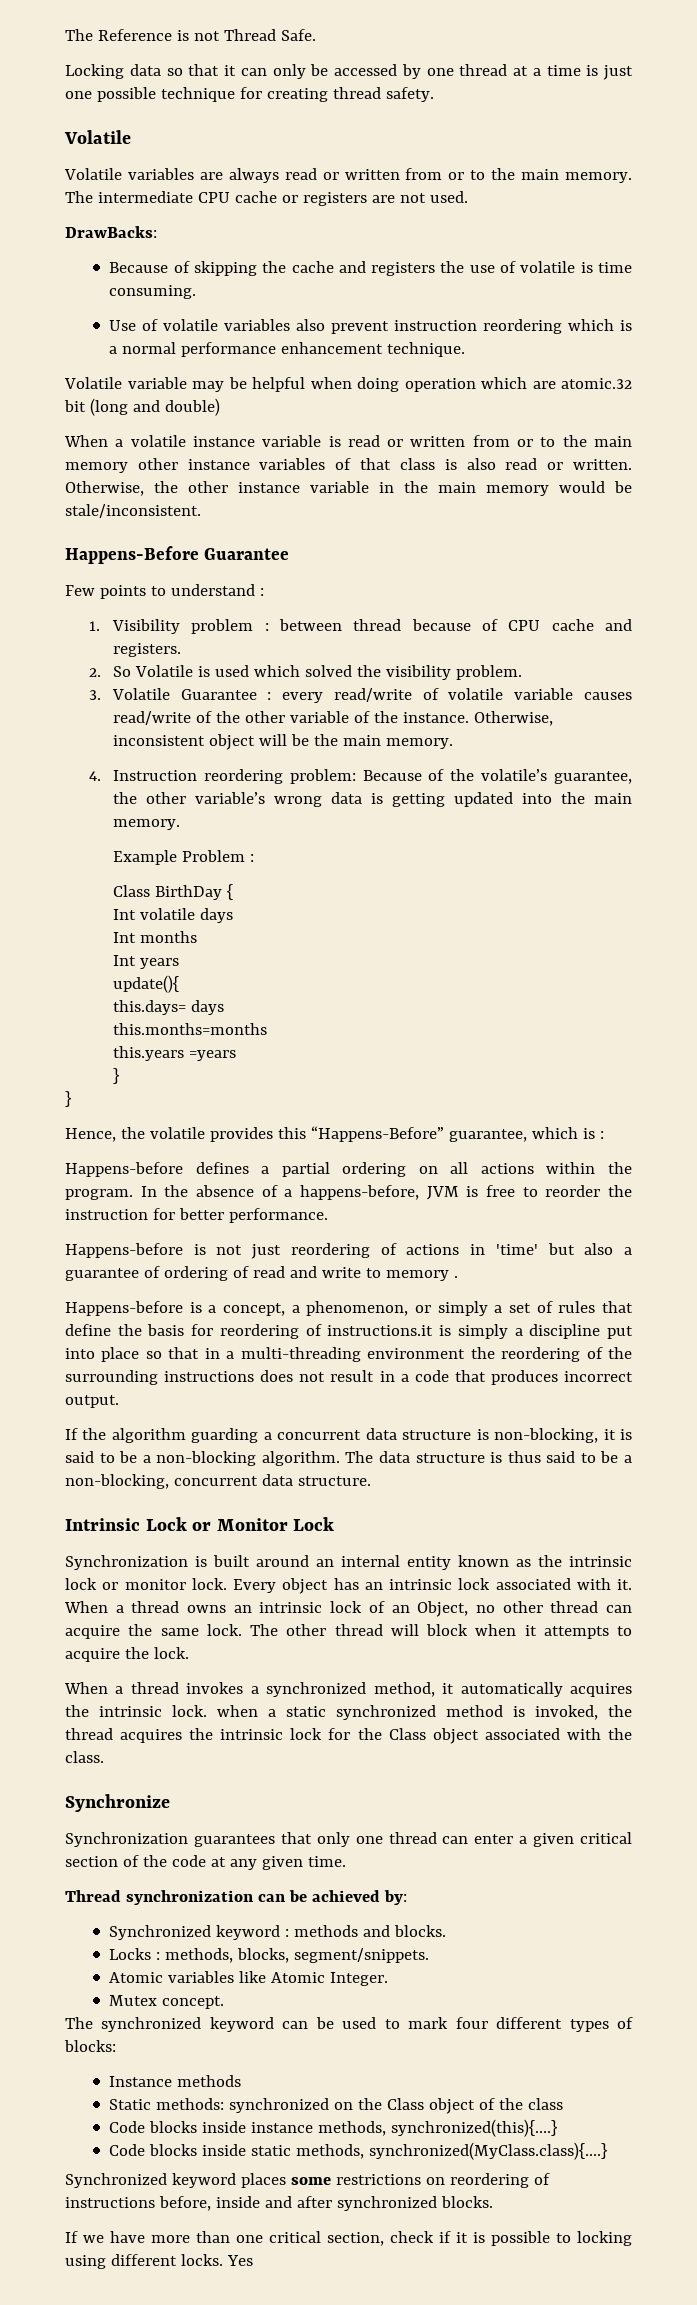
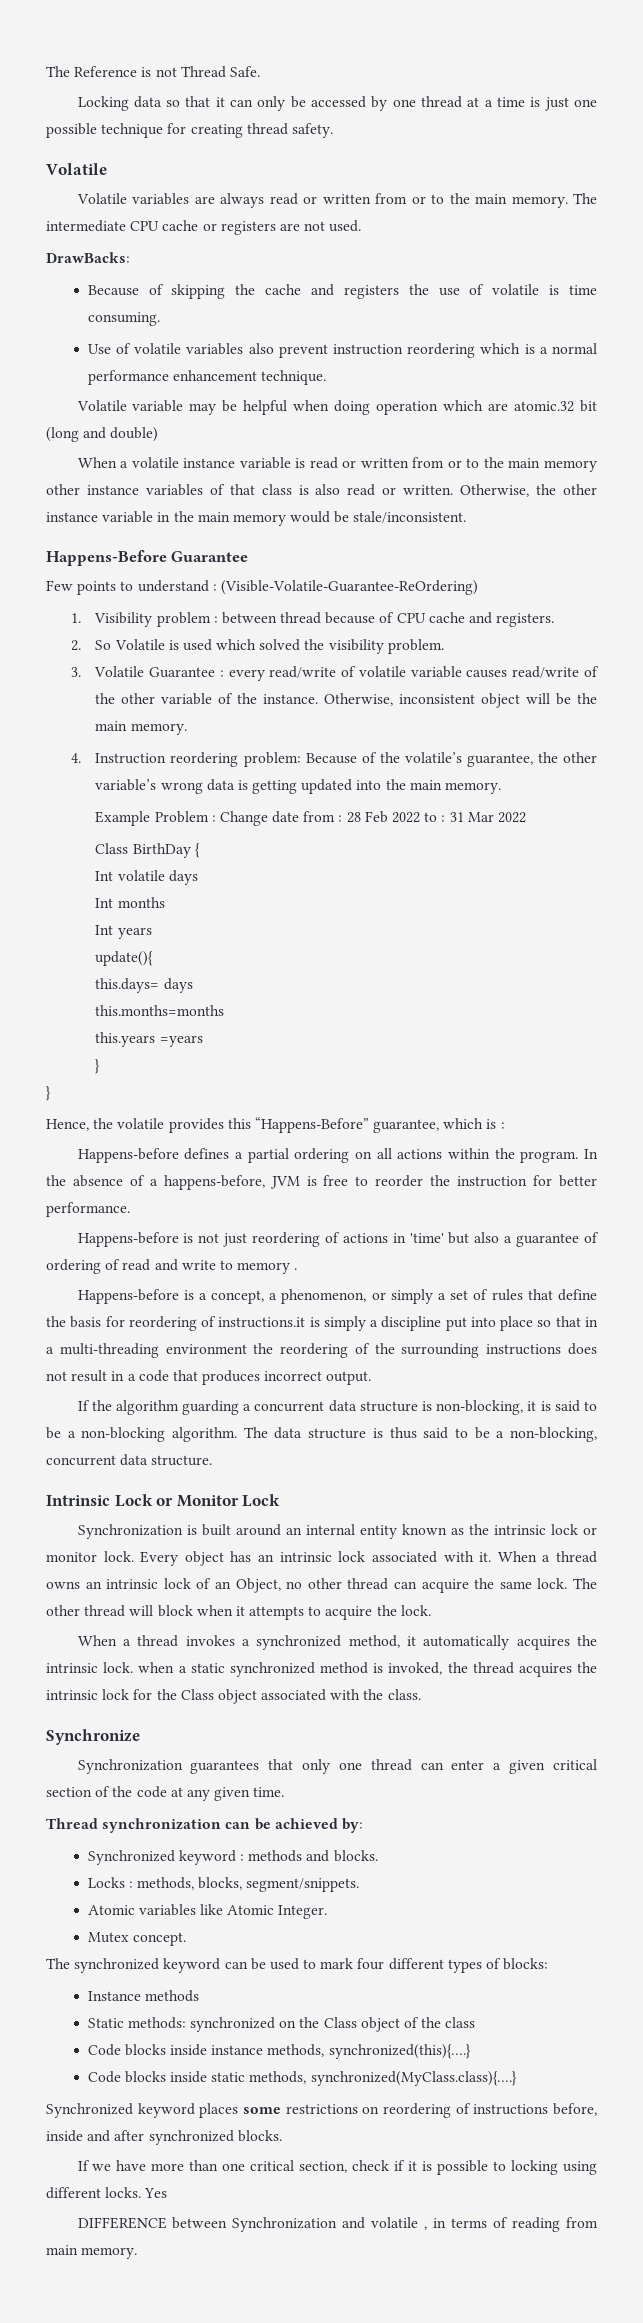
- Few points to understand :
+ Few points to understand : (Visible-Volatile-Guarantee-ReOrdering)
- Example Problem :
+ Example Problem : Change date from : 28 Feb 2022 to : 31 Mar 2022
+ DIFFERENCE between Synchronization and volatile , in terms of reading from main memory.

